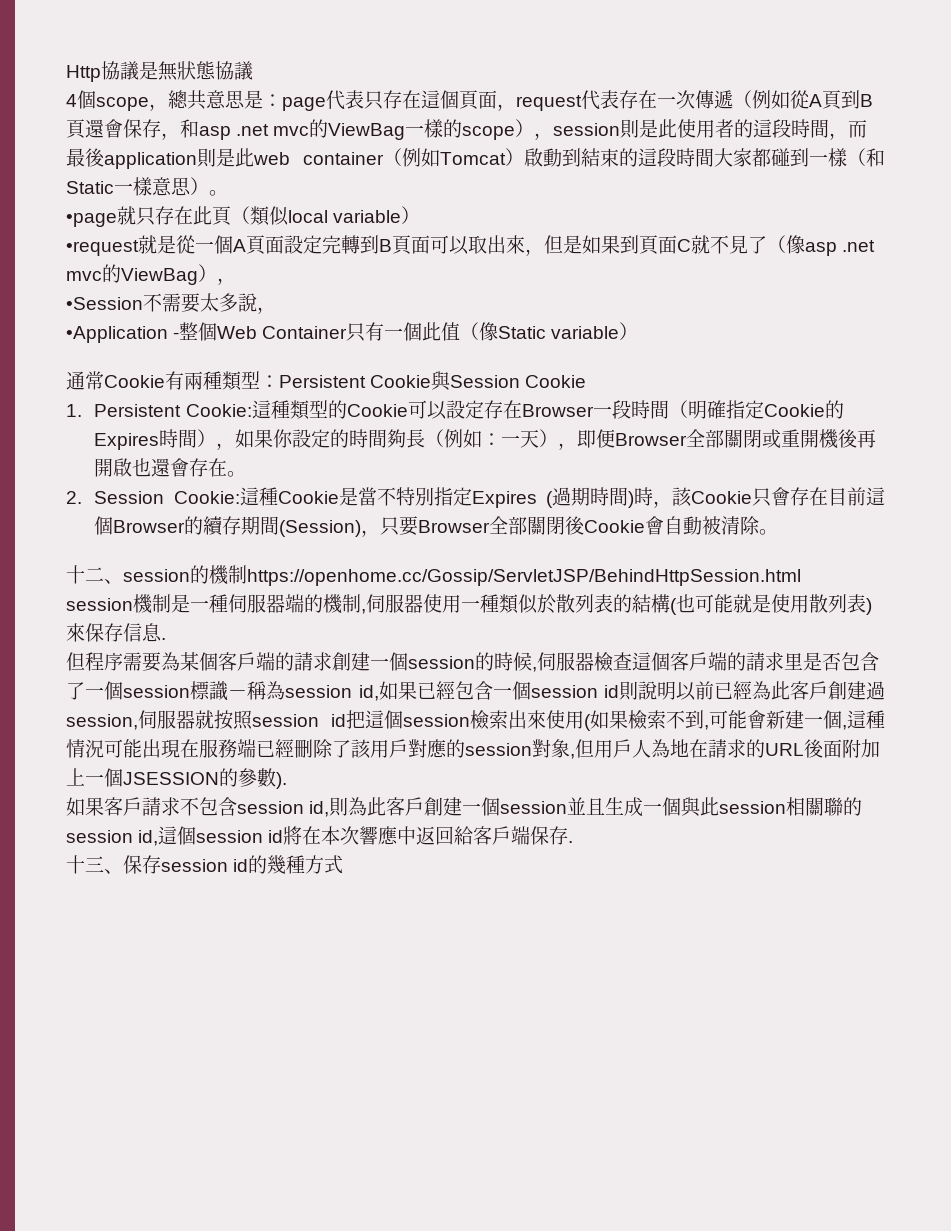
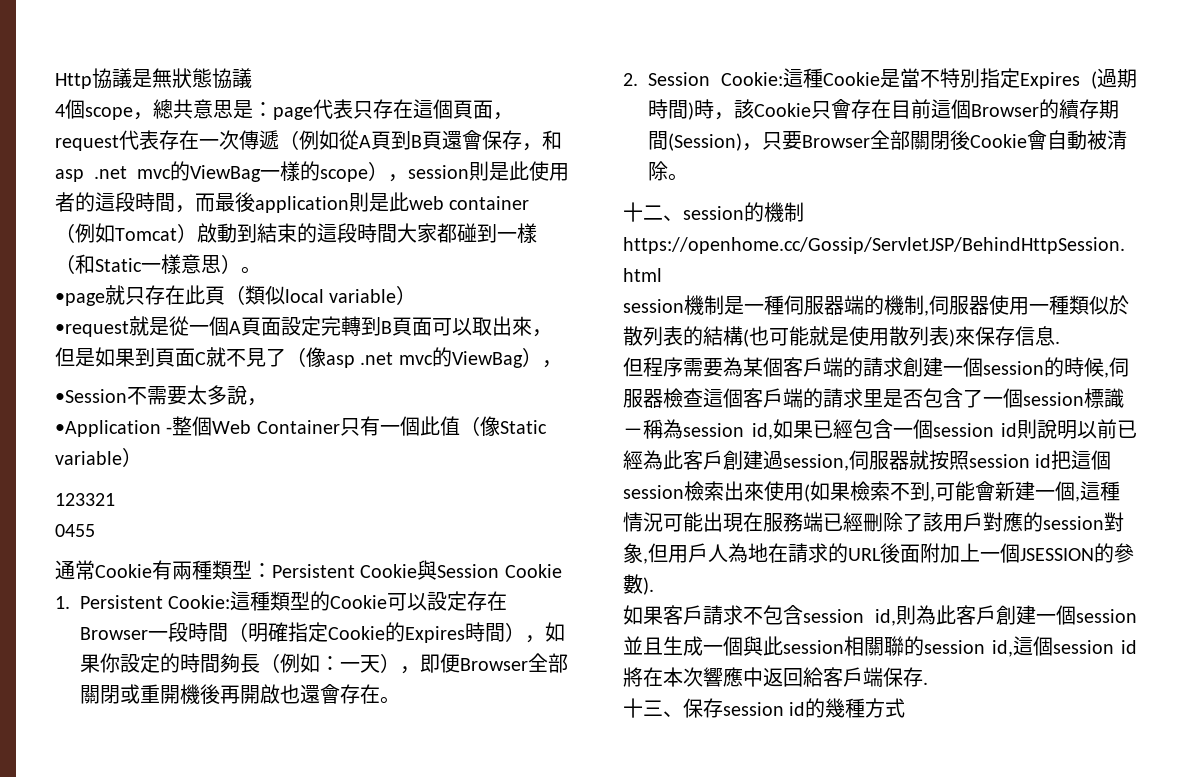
+ 123321
+ 0455

